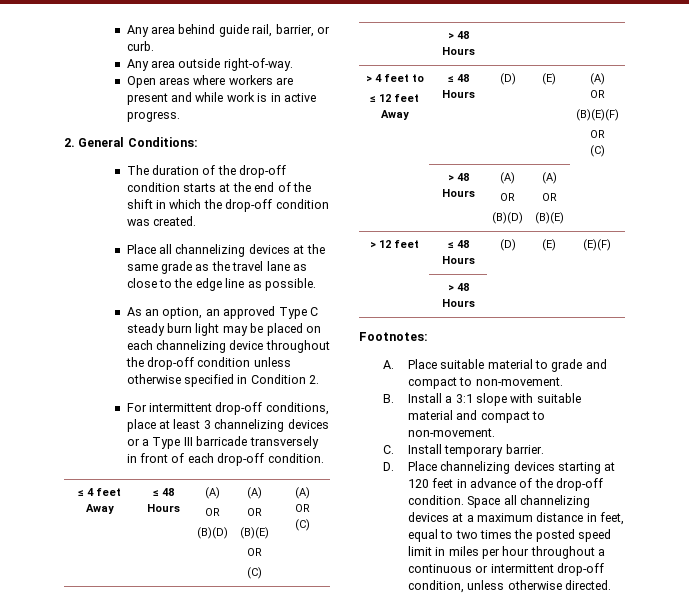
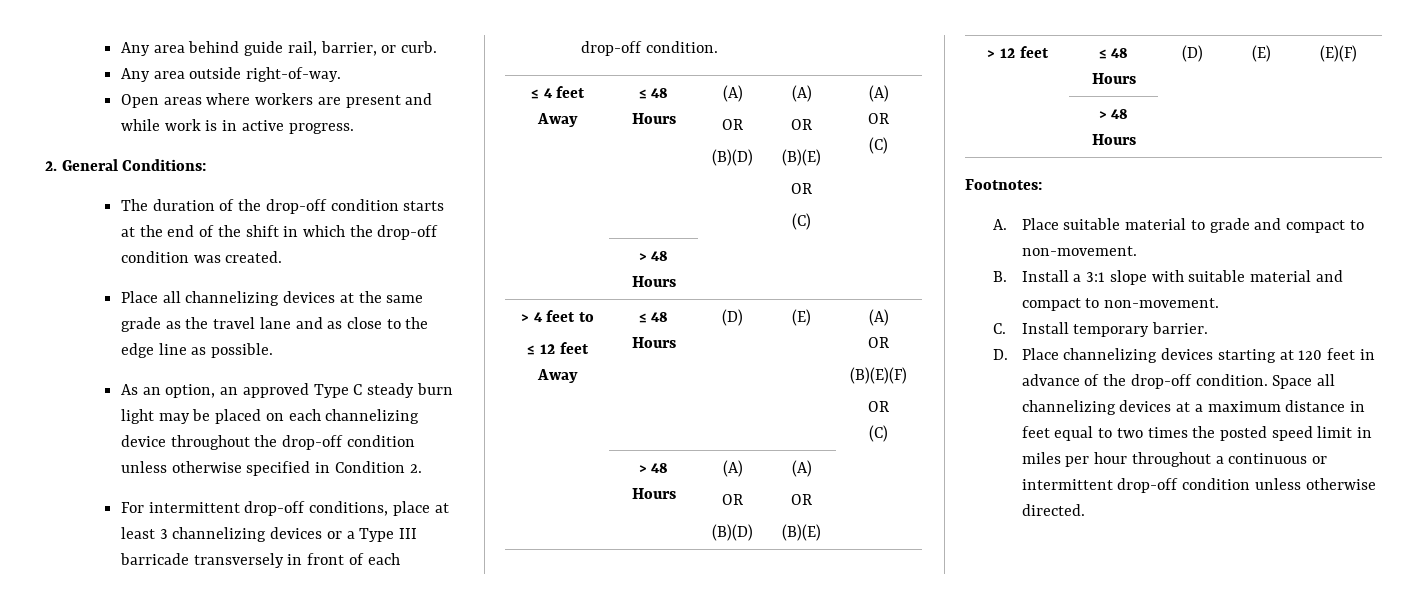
- Place all channelizing devices at the same grade as the travel lane as close to the edge line as possible.
+ Place all channelizing devices at the same grade as the travel lane and as close to the edge line as possible.
- Space all channelizing devices at a maximum distance in feet, equal to two times the posted speed limit in miles per hour throughout a continuous or intermittent drop-off condition, unless otherwise directed.
+ Space all channelizing devices at a maximum distance in feet equal to two times the posted speed limit in miles per hour throughout a continuous or intermittent drop-off condition unless otherwise directed.

